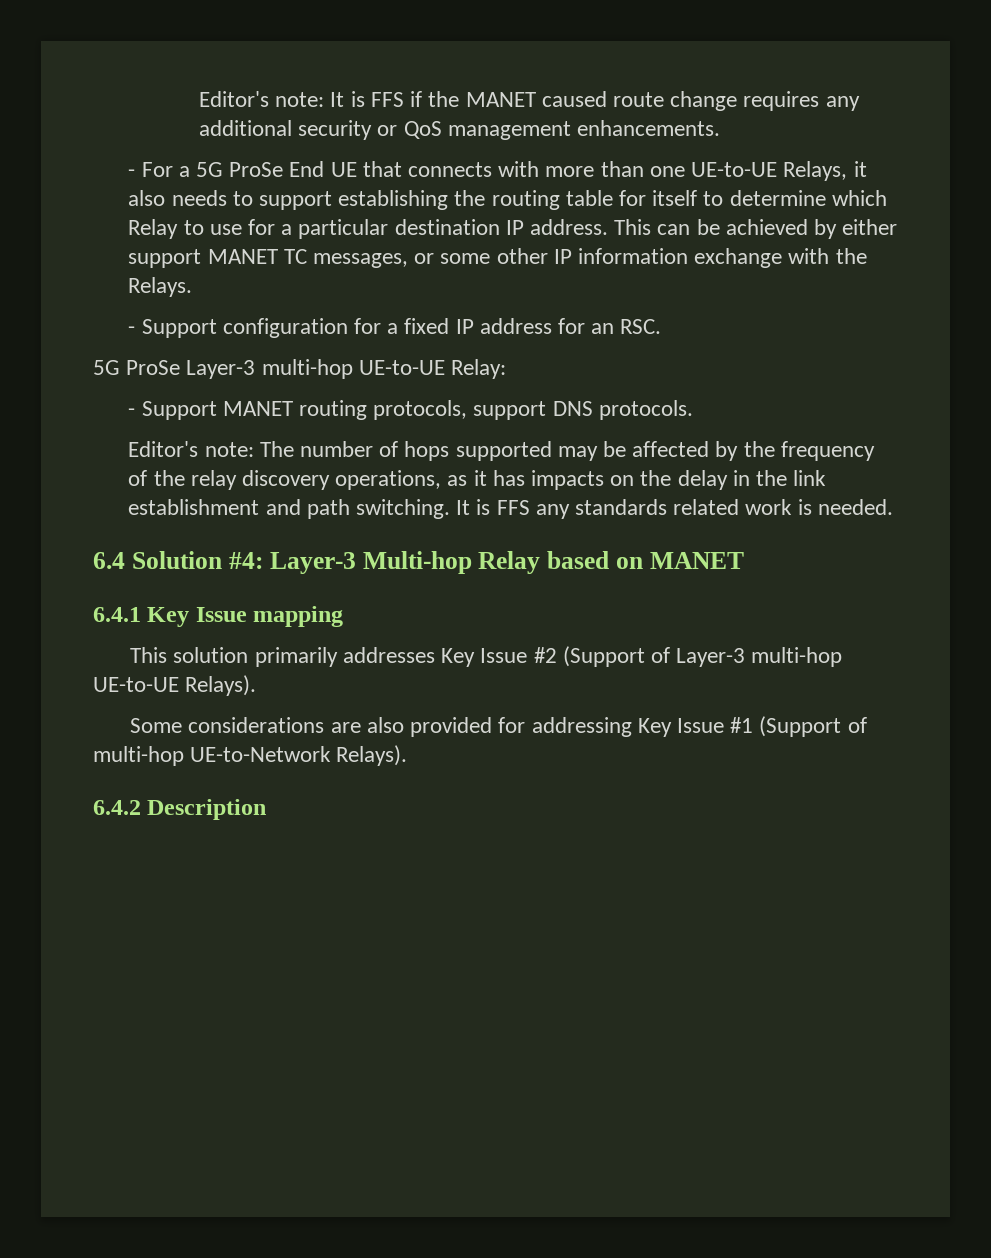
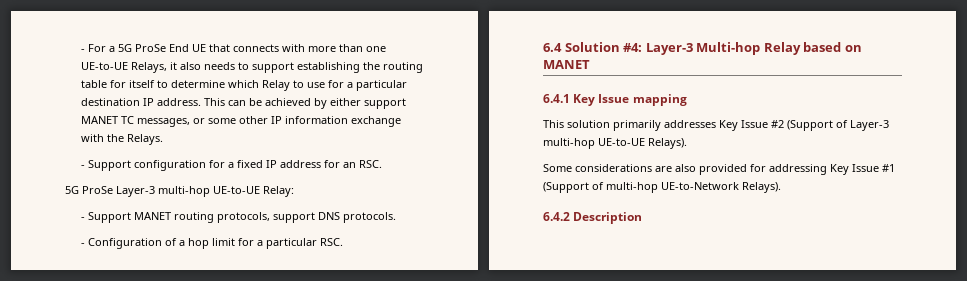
- Editor's note: It is FFS if the MANET caused route change requires any additional security or QoS management enhancements.
- Editor's note: The number of hops supported may be affected by the frequency of the relay discovery operations, as it has impacts on the delay in the link establishment and path switching. It is FFS any standards related work is needed.
+ - Configuration of a hop limit for a particular RSC.

